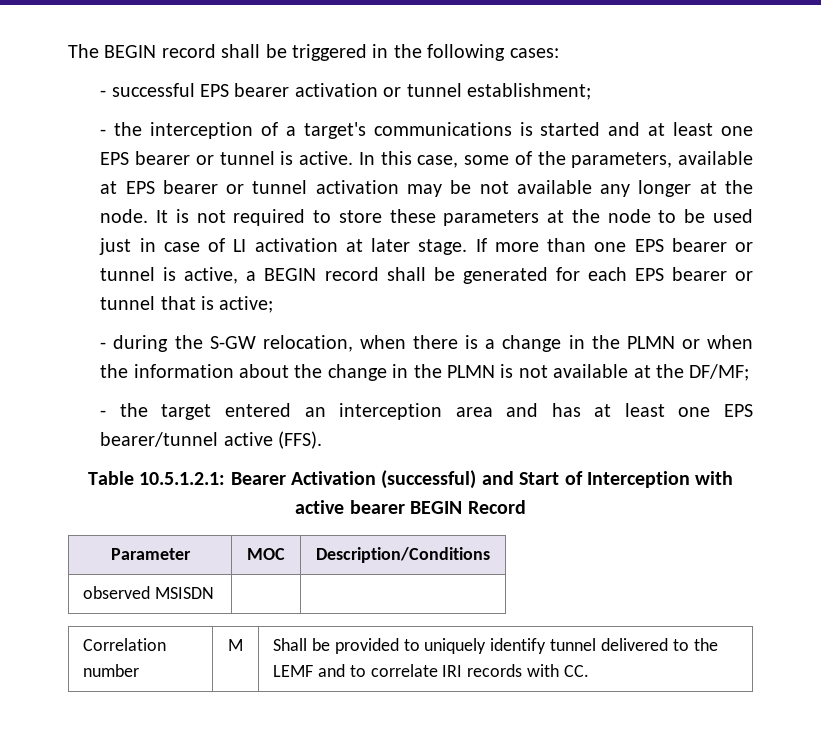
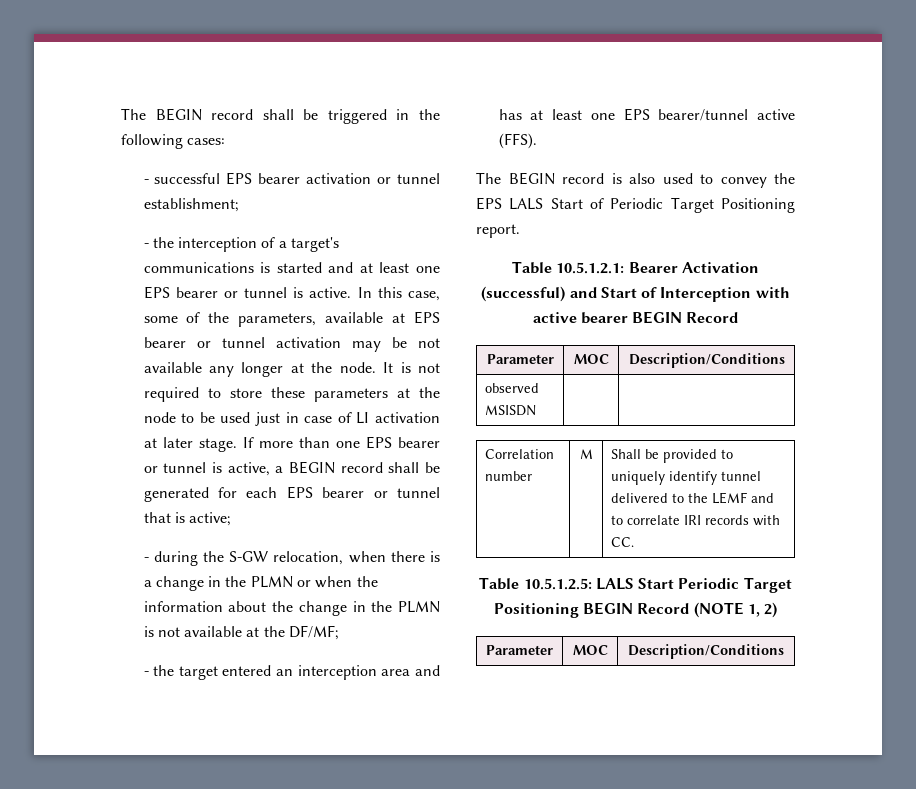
+ The BEGIN record is also used to convey the EPS LALS Start of Periodic Target Positioning report.
+ Table 10.5.1.2.5: LALS Start Periodic Target Positioning BEGIN Record (NOTE 1, 2)
+ Parameter | MOC | Description/Conditions

